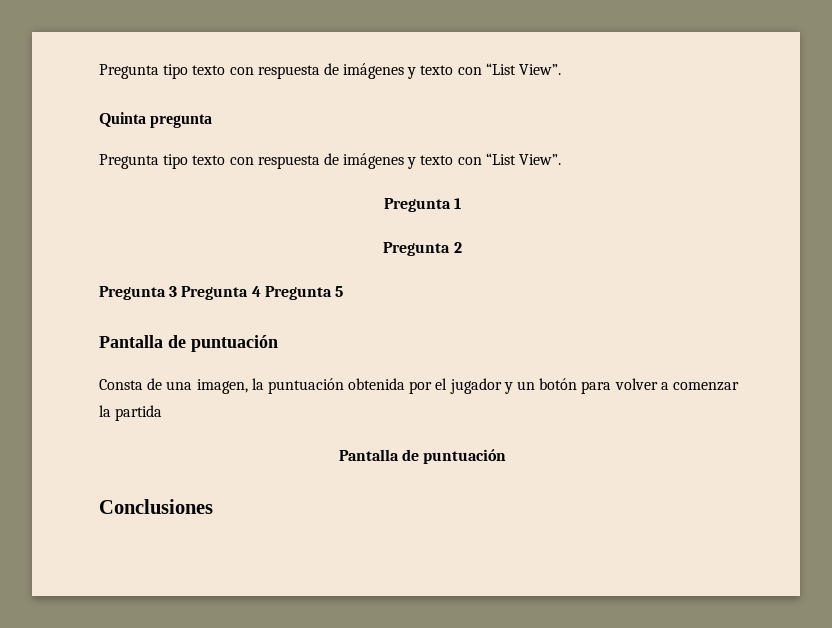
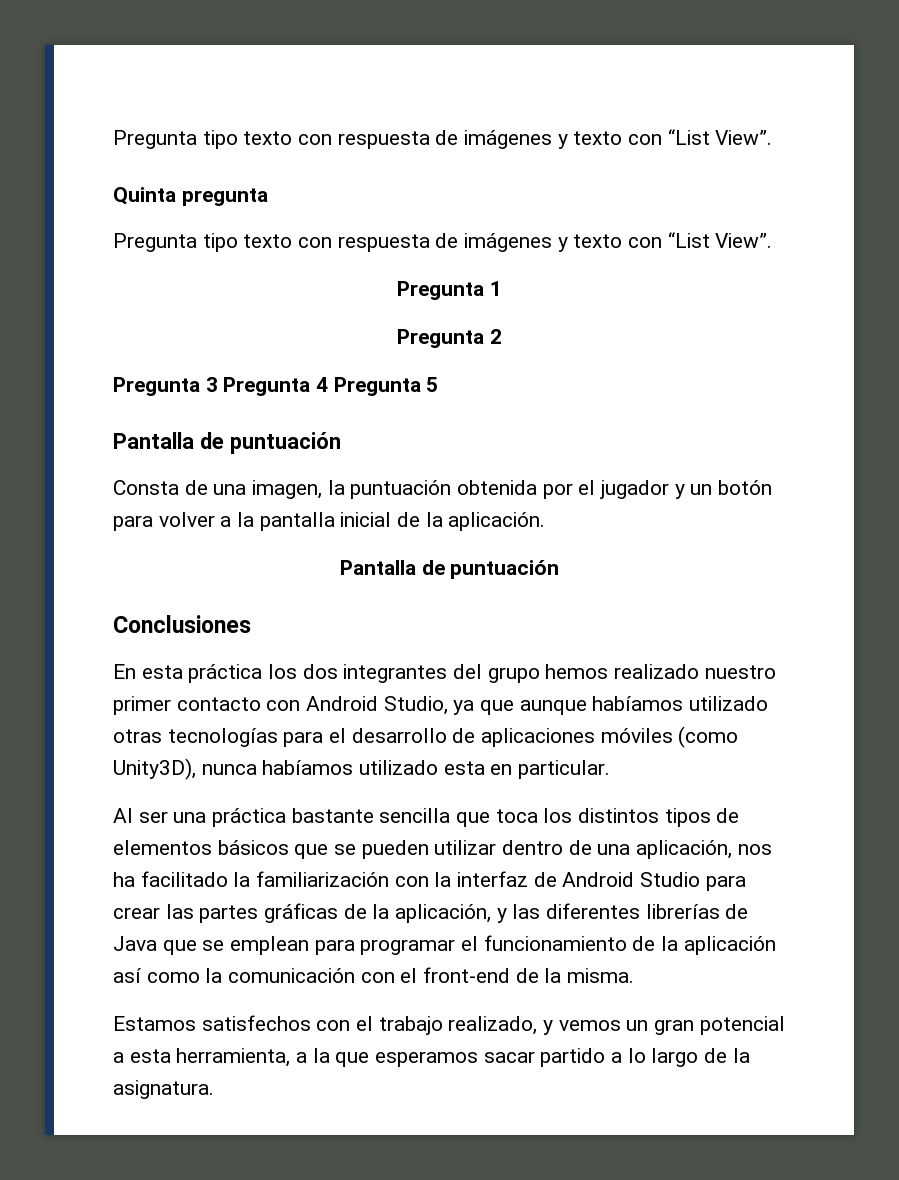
- Consta de una imagen, la puntuación obtenida por el jugador y un botón para volver a comenzar la partida
+ Consta de una imagen, la puntuación obtenida por el jugador y un botón para volver a la pantalla inicial de la aplicación.
  Pantalla de puntuación
  Conclusiones
+ En esta práctica los dos integrantes del grupo hemos realizado nuestro primer contacto con Android Studio, ya que aunque habíamos utilizado otras tecnologías para el desarrollo de aplicaciones móviles (como Unity3D), nunca habíamos utilizado esta en particular.
+ Al ser una práctica bastante sencilla que toca los distintos tipos de elementos básicos que se pueden utilizar dentro de una aplicación, nos ha facilitado la familiarización con la interfaz de Android Studio para crear las partes gráficas de la aplicación, y las diferentes librerías de Java que se emplean para programar el funcionamiento de la aplicación así como la comunicación con el front-end de la misma.
+ Estamos satisfechos con el trabajo realizado, y vemos un gran potencial a esta herramienta, a la que esperamos sacar partido a lo largo de la asignatura.

